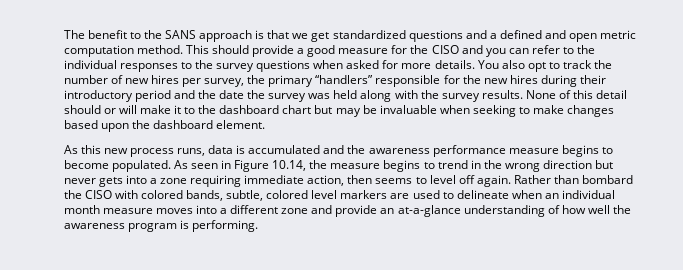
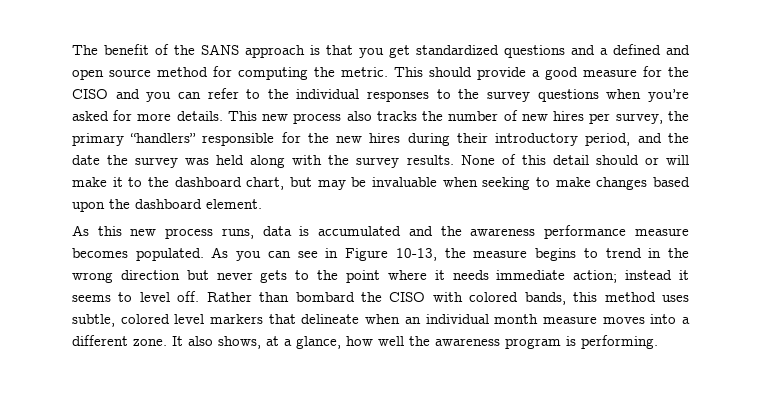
- The benefit to the SANS approach is that we get standardized questions and a defined and open metric computation method.
+ The benefit of the SANS approach is that you get standardized questions and a defined and open source method for computing the metric.
- This should provide a good measure for the CISO and you can refer to the individual responses to the survey questions when asked for more details.
+ This should provide a good measure for the CISO and you can refer to the individual responses to the survey questions when you’re asked for more details.
- You also opt to track the number of new hires per survey, the primary “handlers” responsible for the new hires during their introductory period and the date the survey was held along with the survey results.
+ This new process also tracks the number of new hires per survey, the primary “handlers” responsible for the new hires during their introductory period, and the date the survey was held along with the survey results.
- None of this detail should or will make it to the dashboard chart but may be invaluable when seeking to make changes based upon the dashboard element.
+ None of this detail should or will make it to the dashboard chart, but may be invaluable when seeking to make changes based upon the dashboard element.
- As this new process runs, data is accumulated and the awareness performance measure begins to become populated. As seen in Figure 10.14, the measure begins to trend in the wrong direction but never gets into a zone requiring immediate action, then seems to level off again.
+ As this new process runs, data is accumulated and the awareness performance measure becomes populated. As you can see in Figure 10-13, the measure begins to trend in the wrong direction but never gets to the point where it needs immediate action; instead it seems to level off.
- Rather than bombard the CISO with colored bands, subtle, colored level markers are used to delineate when an individual month measure moves into a different zone and provide an at-a-glance understanding of how well the awareness program is performing.
+ Rather than bombard the CISO with colored bands, this method uses subtle, colored level markers that delineate when an individual month measure moves into a different zone. It also shows, at a glance, how well the awareness program is performing.

